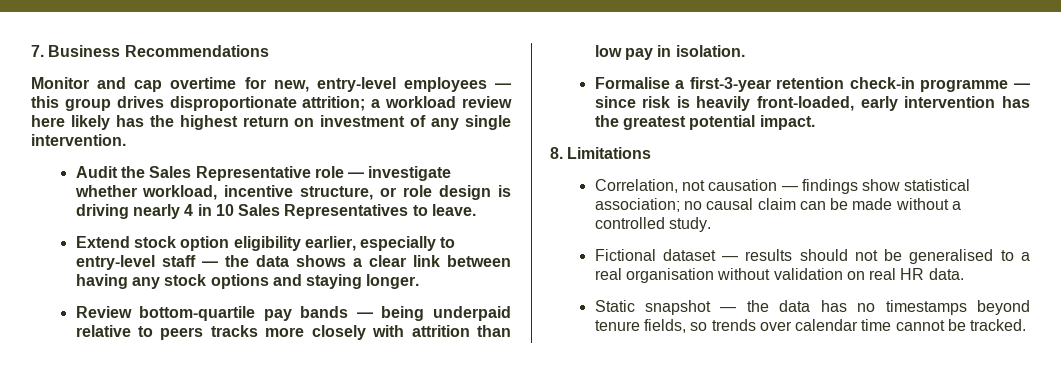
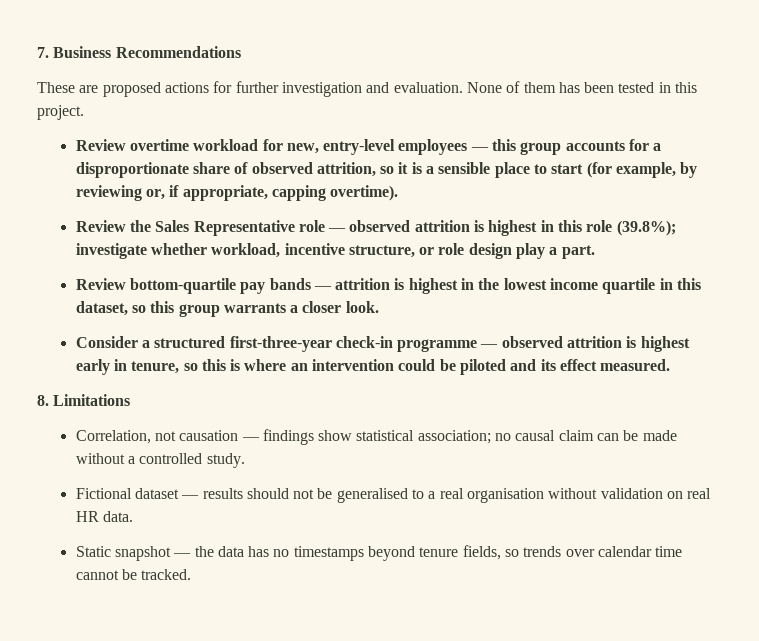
- Monitor and cap overtime for new, entry-level employees — this group drives disproportionate attrition; a workload review here likely has the highest return on investment of any single intervention.
- Audit the Sales Representative role — investigate whether workload, incentive structure, or role design is driving nearly 4 in 10 Sales Representatives to leave.
- Extend stock option eligibility earlier, especially to entry-level staff — the data shows a clear link between having any stock options and staying longer.
+ These are proposed actions for further investigation and evaluation. None of them has been tested in this project.
+ Review overtime workload for new, entry-level employees — this group accounts for a disproportionate share of observed attrition, so it is a sensible place to start (for example, by reviewing or, if appropriate, capping overtime).
+ Review the Sales Representative role — observed attrition is highest in this role (39.8%); investigate whether workload, incentive structure, or role design play a part.
- Review bottom-quartile pay bands — being underpaid relative to peers tracks more closely with attrition than low pay in isolation.
- Formalise a first-3-year retention check-in programme — since risk is heavily front-loaded, early intervention has the greatest potential impact.
+ Review bottom-quartile pay bands — attrition is highest in the lowest income quartile in this dataset, so this group warrants a closer look.
+ Consider a structured first-three-year check-in programme — observed attrition is highest early in tenure, so this is where an intervention could be piloted and its effect measured.

